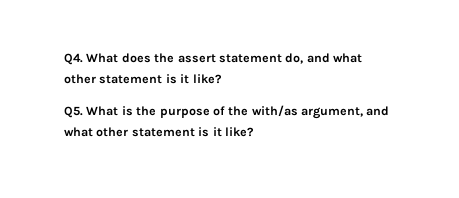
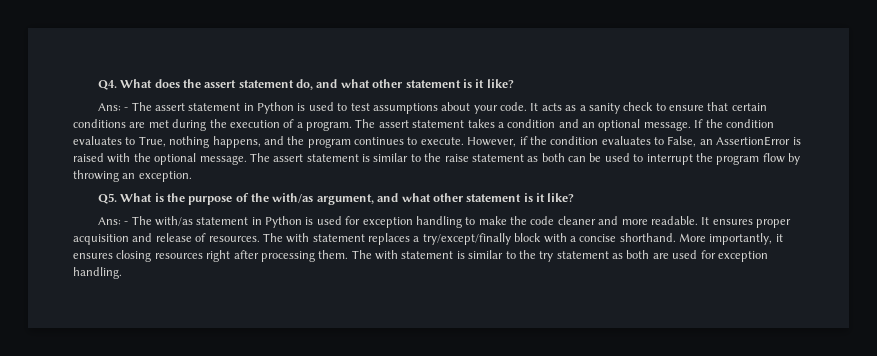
+ Ans: - The assert statement in Python is used to test assumptions about your code. It acts as a sanity check to ensure that certain conditions are met during the execution of a program. The assert statement takes a condition and an optional message. If the condition evaluates to True, nothing happens, and the program continues to execute. However, if the condition evaluates to False, an AssertionError is raised with the optional message. The assert statement is similar to the raise statement as both can be used to interrupt the program flow by throwing an exception.
+ Ans: - The with/as statement in Python is used for exception handling to make the code cleaner and more readable. It ensures proper acquisition and release of resources. The with statement replaces a try/except/finally block with a concise shorthand. More importantly, it ensures closing resources right after processing them. The with statement is similar to the try statement as both are used for exception handling.

